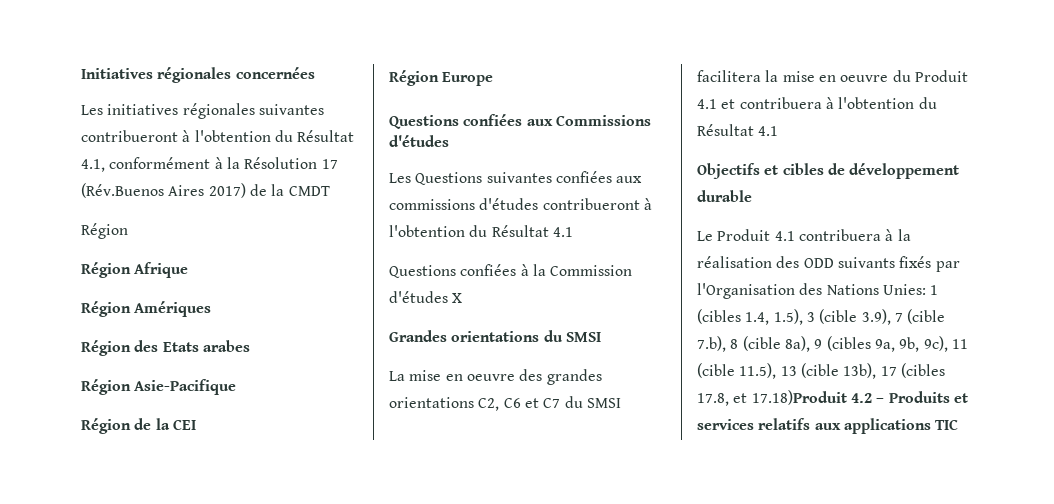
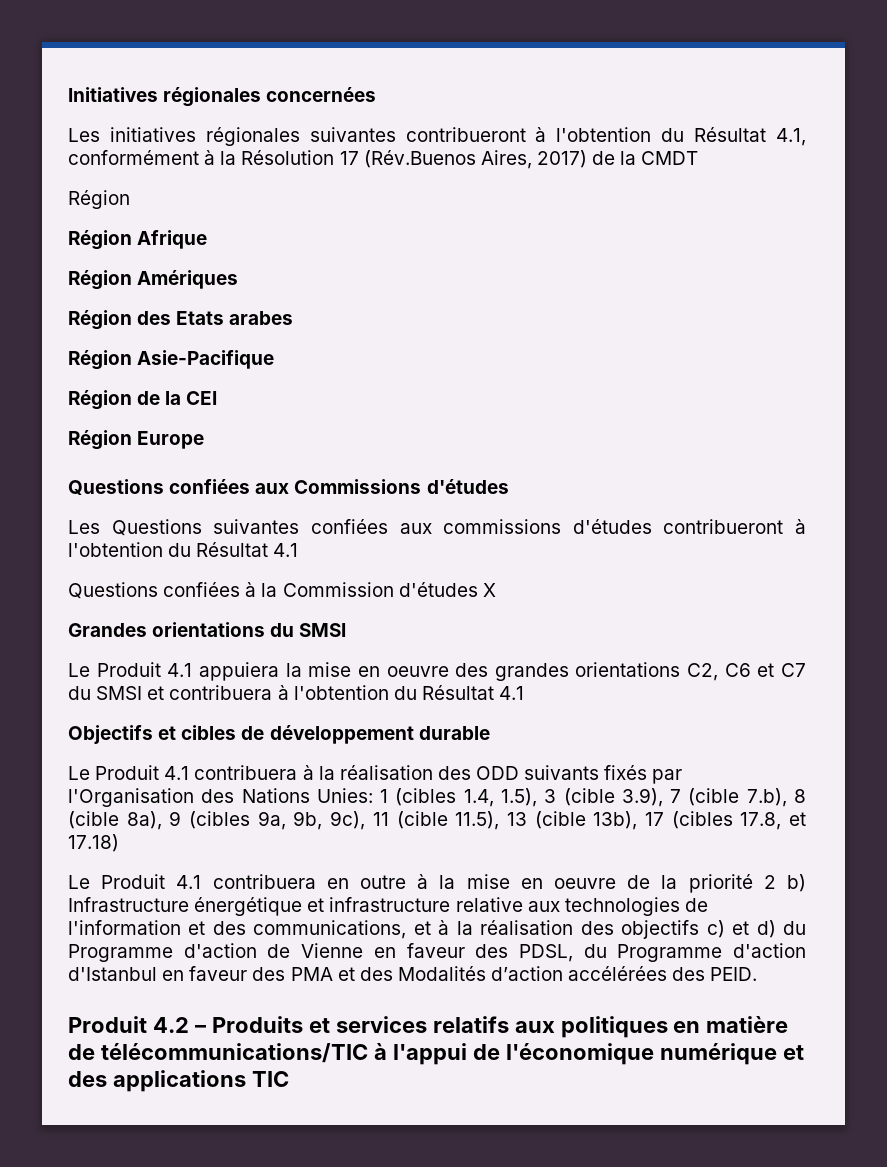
- Les initiatives régionales suivantes contribueront à l'obtention du Résultat 4.1, conformément à la Résolution 17 (Rév.Buenos Aires 2017) de la CMDT
+ Les initiatives régionales suivantes contribueront à l'obtention du Résultat 4.1, conformément à la Résolution 17 (Rév.Buenos Aires, 2017) de la CMDT
- La mise en oeuvre des grandes orientations C2, C6 et C7 du SMSI facilitera la mise en oeuvre du Produit 4.1 et contribuera à l'obtention du Résultat 4.1
+ Le Produit 4.1 appuiera la mise en oeuvre des grandes orientations C2, C6 et C7 du SMSI et contribuera à l'obtention du Résultat 4.1
- Le Produit 4.1 contribuera à la réalisation des ODD suivants fixés par l'Organisation des Nations Unies: 1 (cibles 1.4, 1.5), 3 (cible 3.9), 7 (cible 7.b), 8 (cible 8a), 9 (cibles 9a, 9b, 9c), 11 (cible 11.5), 13 (cible 13b), 17 (cibles 17.8, et 17.18)Produit 4.2 – Produits et services relatifs aux applications TIC
+ Le Produit 4.1 contribuera à la réalisation des ODD suivants fixés par l'Organisation des Nations Unies: 1 (cibles 1.4, 1.5), 3 (cible 3.9), 7 (cible 7.b), 8 (cible 8a), 9 (cibles 9a, 9b, 9c), 11 (cible 11.5), 13 (cible 13b), 17 (cibles 17.8, et 17.18)
+ Le Produit 4.1 contribuera en outre à la mise en oeuvre de la priorité 2 b) Infrastructure énergétique et infrastructure relative aux technologies de l'information et des communications, et à la réalisation des objectifs c) et d) du Programme d'action de Vienne en faveur des PDSL, du Programme d'action d'Istanbul en faveur des PMA et des Modalités d’action accélérées des PEID.
+ Produit 4.2 – Produits et services relatifs aux politiques en matière de télécommunications/TIC à l'appui de l'économique numérique et des applications TIC

